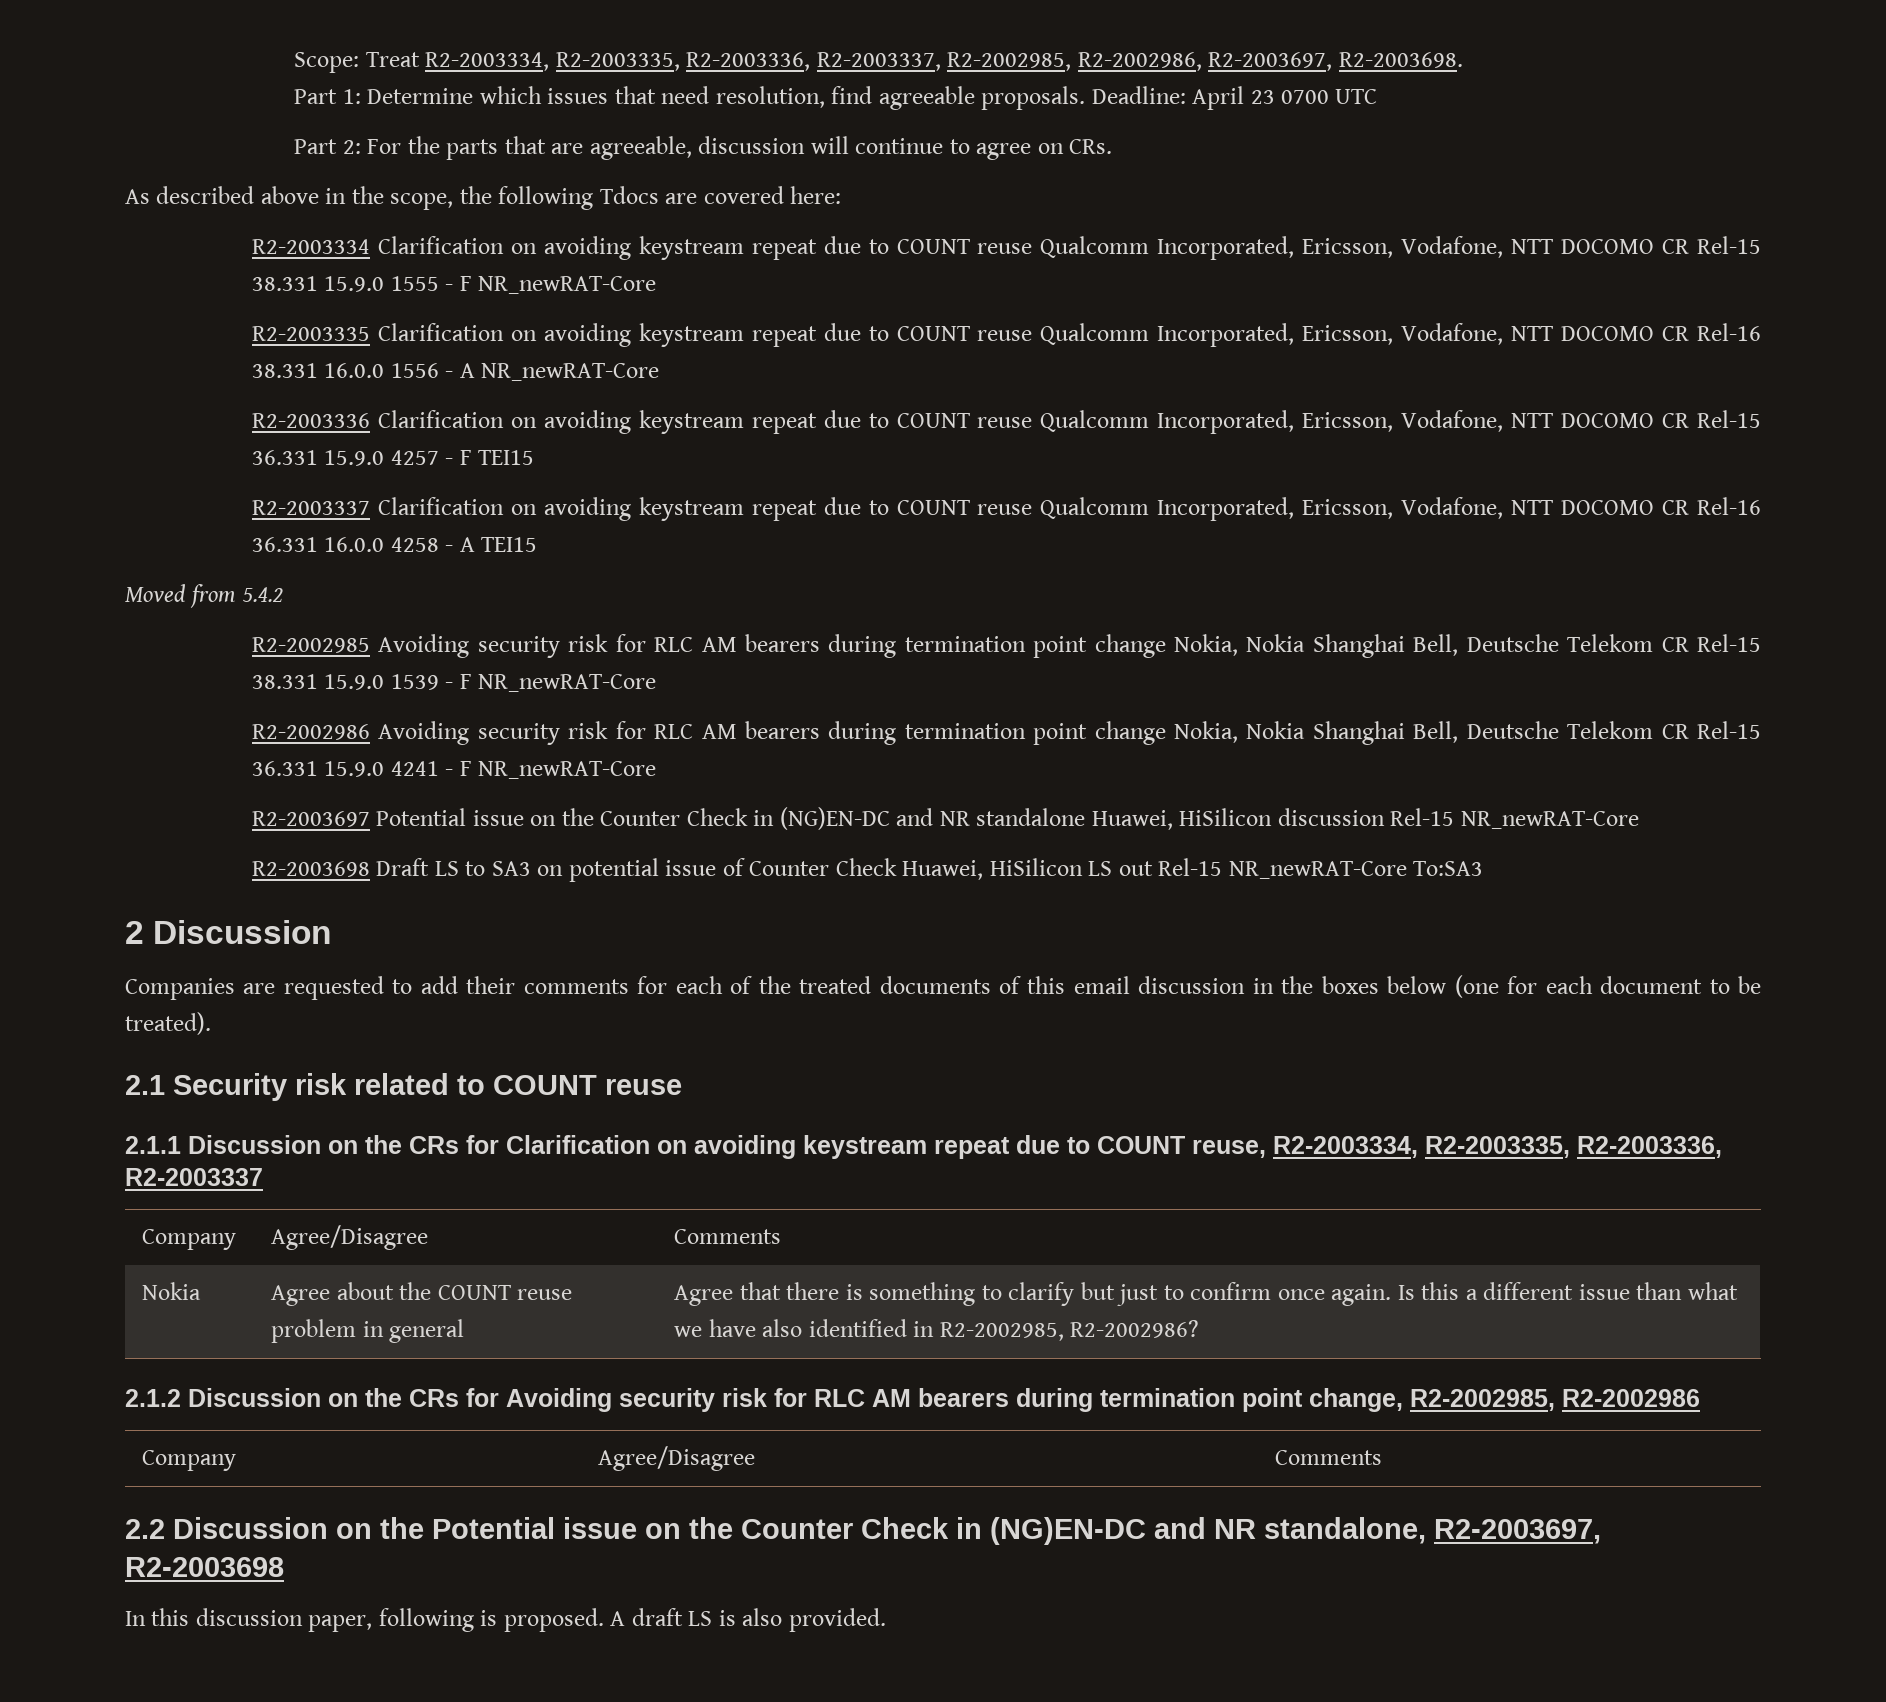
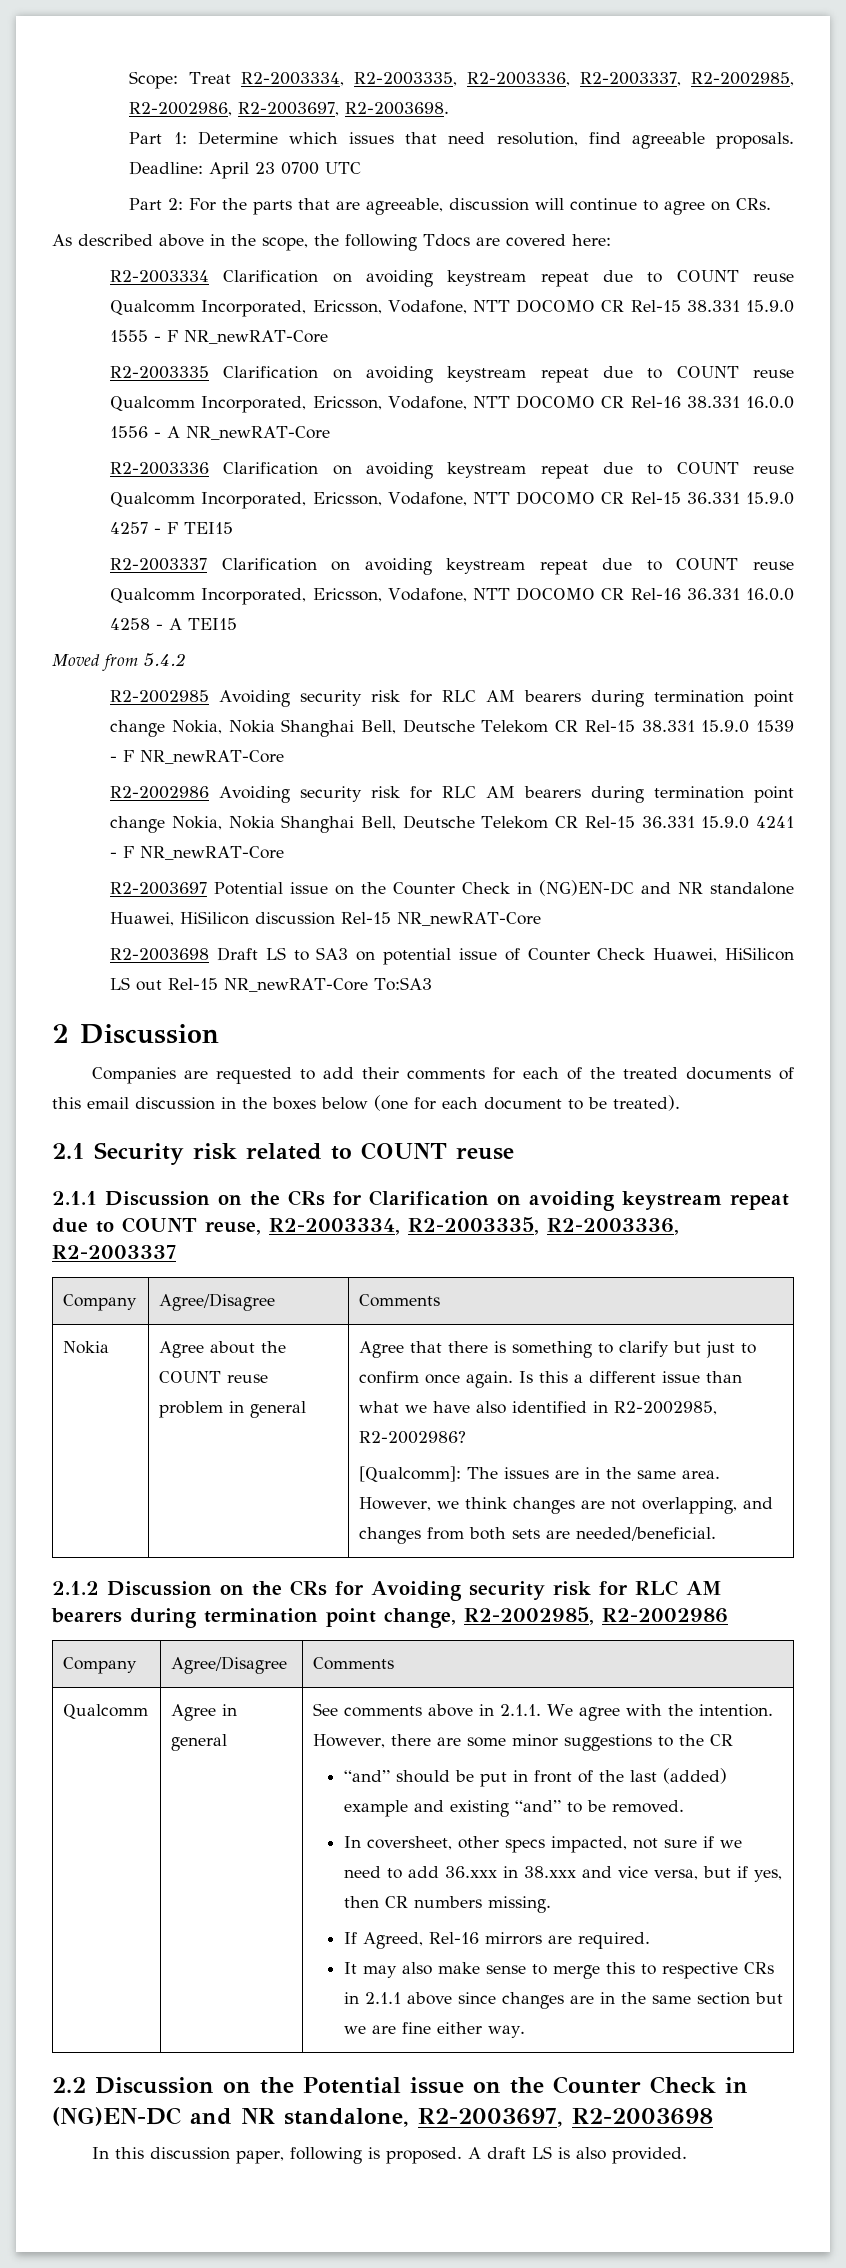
+ [Qualcomm]: The issues are in the same area. However, we think changes are not overlapping, and changes from both sets are needed/beneficial.
+ Qualcomm | Agree in general | See comments above in 2.1.1. We agree with the intention. However, there are some minor suggestions to the CR
+ “and” should be put in front of the last (added) example and existing “and” to be removed.
+ In coversheet, other specs impacted, not sure if we need to add 36.xxx in 38.xxx and vice versa, but if yes, then CR numbers missing.
+ If Agreed, Rel-16 mirrors are required.
+ It may also make sense to merge this to respective CRs in 2.1.1 above since changes are in the same section but we are fine either way.

